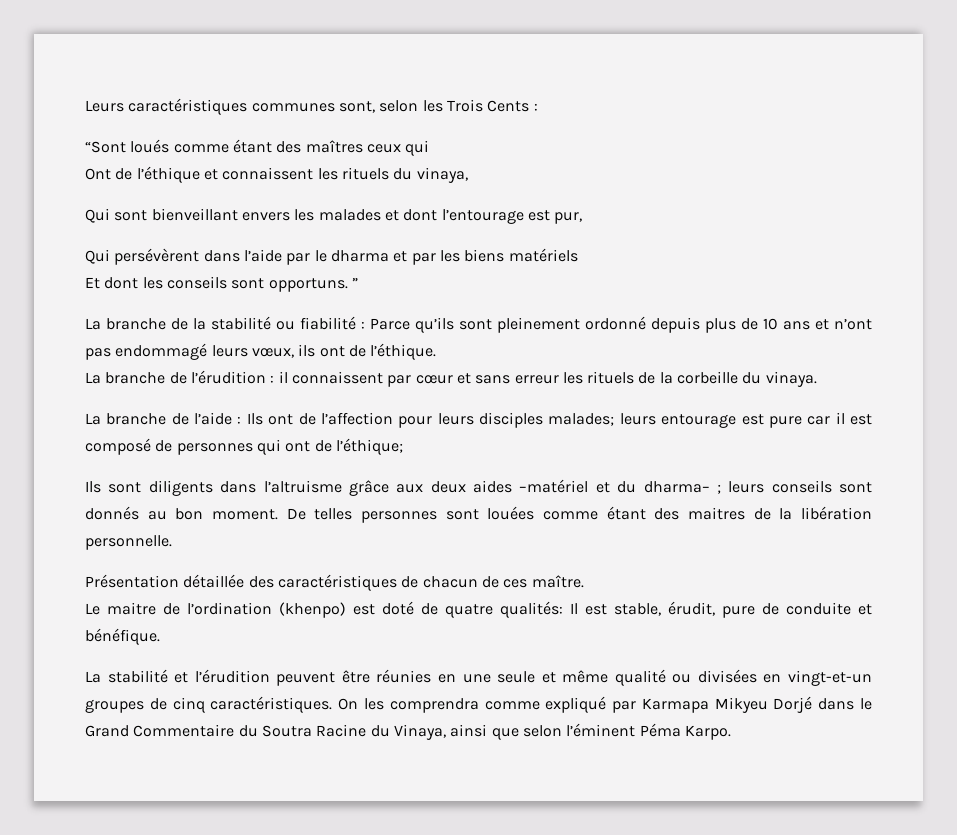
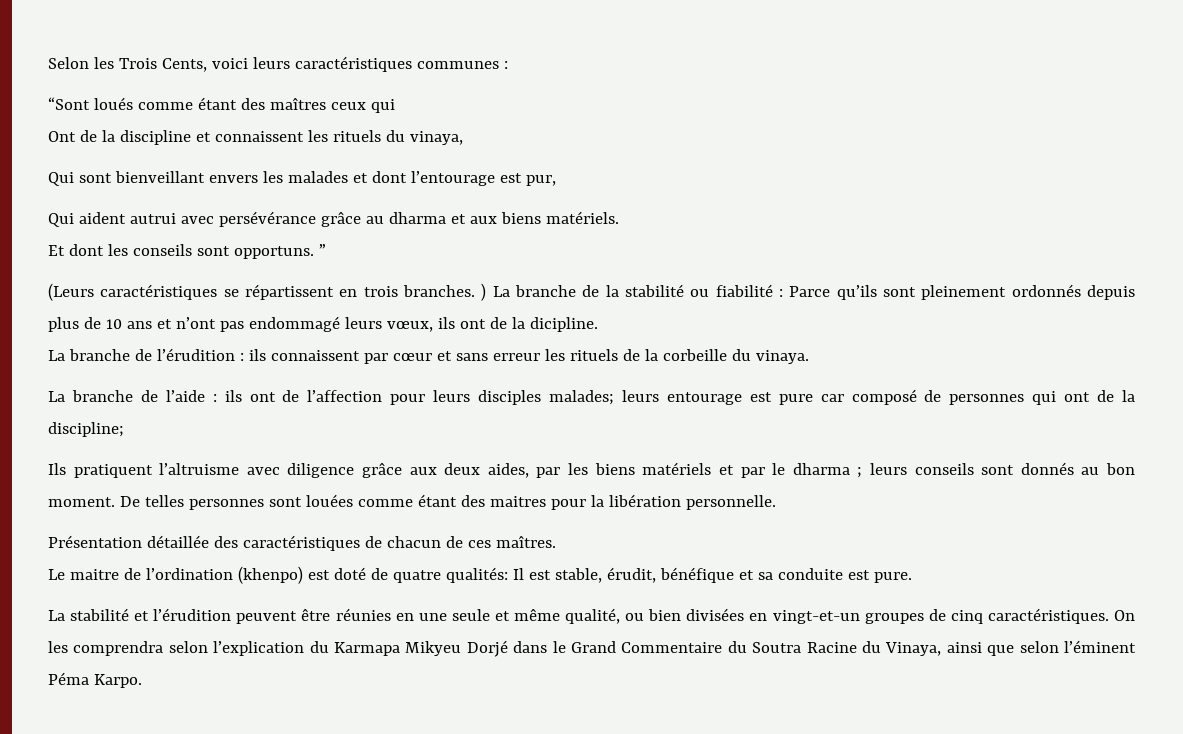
- Leurs caractéristiques communes sont, selon les Trois Cents :
+ Selon les Trois Cents, voici leurs caractéristiques communes :
- Ont de l’éthique et connaissent les rituels du vinaya,
+ Ont de la discipline et connaissent les rituels du vinaya,
- Qui persévèrent dans l’aide par le dharma et par les biens matériels
+ Qui aident autrui avec persévérance grâce au dharma et aux biens matériels.
- La branche de la stabilité ou fiabilité : Parce qu’ils sont pleinement ordonné depuis plus de 10 ans et n’ont pas endommagé leurs vœux, ils ont de l’éthique.
+ (Leurs caractéristiques se répartissent en trois branches. ) La branche de la stabilité ou fiabilité : Parce qu’ils sont pleinement ordonnés depuis plus de 10 ans et n’ont pas endommagé leurs vœux, ils ont de la dicipline.
- La branche de l’érudition : il connaissent par cœur et sans erreur les rituels de la corbeille du vinaya.
+ La branche de l’érudition : ils connaissent par cœur et sans erreur les rituels de la corbeille du vinaya.
- La branche de l’aide : Ils ont de l’affection pour leurs disciples malades; leurs entourage est pure car il est composé de personnes qui ont de l’éthique;
- Ils sont diligents dans l’altruisme grâce aux deux aides –matériel et du dharma– ; leurs conseils sont donnés au bon moment.
+ La branche de l’aide : ils ont de l’affection pour leurs disciples malades; leurs entourage est pure car composé de personnes qui ont de la discipline;
+ Ils pratiquent l’altruisme avec diligence grâce aux deux aides, par les biens matériels et par le dharma ; leurs conseils sont donnés au bon moment.
- De telles personnes sont louées comme étant des maitres de la libération personnelle.
+ De telles personnes sont louées comme étant des maitres pour la libération personnelle.
- Présentation détaillée des caractéristiques de chacun de ces maître.
+ Présentation détaillée des caractéristiques de chacun de ces maîtres.
- Le maitre de l’ordination (khenpo) est doté de quatre qualités: Il est stable, érudit, pure de conduite et bénéfique.
+ Le maitre de l’ordination (khenpo) est doté de quatre qualités: Il est stable, érudit, bénéfique et sa conduite est pure.
- La stabilité et l’érudition peuvent être réunies en une seule et même qualité ou divisées en vingt-et-un groupes de cinq caractéristiques.
+ La stabilité et l’érudition peuvent être réunies en une seule et même qualité, ou bien divisées en vingt-et-un groupes de cinq caractéristiques.
- On les comprendra comme expliqué par Karmapa Mikyeu Dorjé dans le Grand Commentaire du Soutra Racine du Vinaya, ainsi que selon l’éminent Péma Karpo.
+ On les comprendra selon l’explication du Karmapa Mikyeu Dorjé dans le Grand Commentaire du Soutra Racine du Vinaya, ainsi que selon l’éminent Péma Karpo.

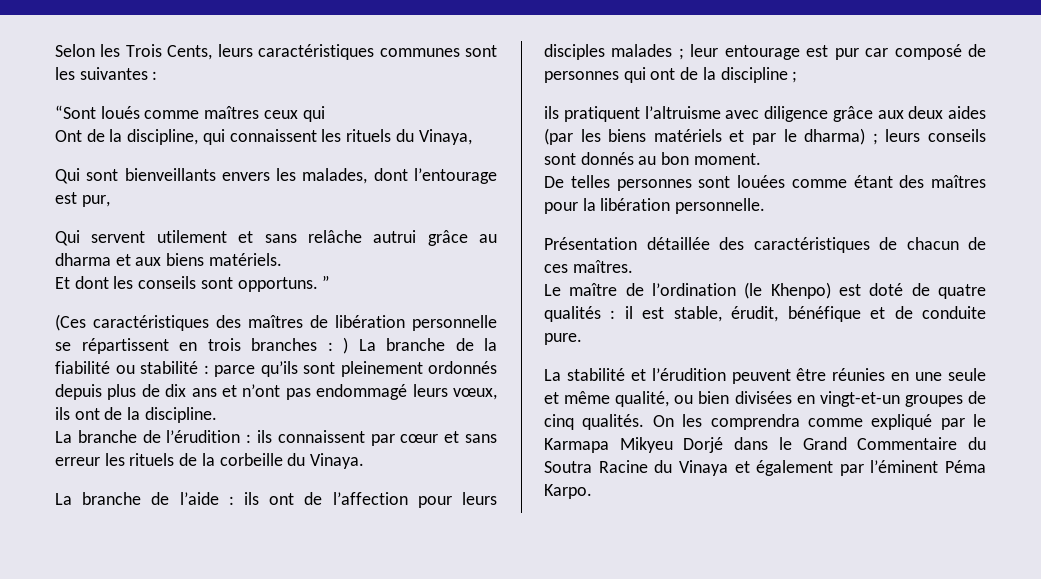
- Selon les Trois Cents, voici leurs caractéristiques communes :
+ Selon les Trois Cents, leurs caractéristiques communes sont les suivantes :
- “Sont loués comme étant des maîtres ceux qui
+ “Sont loués comme maîtres ceux qui
- Ont de la discipline et connaissent les rituels du vinaya,
+ Ont de la discipline, qui connaissent les rituels du Vinaya,
- Qui sont bienveillant envers les malades et dont l’entourage est pur,
+ Qui sont bienveillants envers les malades, dont l’entourage est pur,
- Qui aident autrui avec persévérance grâce au dharma et aux biens matériels.
+ Qui servent utilement et sans relâche autrui grâce au dharma et aux biens matériels.
- (Leurs caractéristiques se répartissent en trois branches. ) La branche de la stabilité ou fiabilité : Parce qu’ils sont pleinement ordonnés depuis plus de 10 ans et n’ont pas endommagé leurs vœux, ils ont de la dicipline.
+ (Ces caractéristiques des maîtres de libération personnelle se répartissent en trois branches : ) La branche de la fiabilité ou stabilité : parce qu’ils sont pleinement ordonnés depuis plus de dix ans et n’ont pas endommagé leurs vœux, ils ont de la discipline.
- La branche de l’érudition : ils connaissent par cœur et sans erreur les rituels de la corbeille du vinaya.
+ La branche de l’érudition : ils connaissent par cœur et sans erreur les rituels de la corbeille du Vinaya.
- La branche de l’aide : ils ont de l’affection pour leurs disciples malades; leurs entourage est pure car composé de personnes qui ont de la discipline;
- Ils pratiquent l’altruisme avec diligence grâce aux deux aides, par les biens matériels et par le dharma ; leurs conseils sont donnés au bon moment. De telles personnes sont louées comme étant des maitres pour la libération personnelle.
+ La branche de l’aide : ils ont de l’affection pour leurs disciples malades ; leur entourage est pur car composé de personnes qui ont de la discipline ;
+ ils pratiquent l’altruisme avec diligence grâce aux deux aides (par les biens matériels et par le dharma) ; leurs conseils sont donnés au bon moment.
+ De telles personnes sont louées comme étant des maîtres pour la libération personnelle.
- Le maitre de l’ordination (khenpo) est doté de quatre qualités: Il est stable, érudit, bénéfique et sa conduite est pure.
+ Le maître de l’ordination (le Khenpo) est doté de quatre qualités : il est stable, érudit, bénéfique et de conduite pure.
- La stabilité et l’érudition peuvent être réunies en une seule et même qualité, ou bien divisées en vingt-et-un groupes de cinq caractéristiques.
+ La stabilité et l’érudition peuvent être réunies en une seule et même qualité, ou bien divisées en vingt-et-un groupes de cinq qualités.
- On les comprendra selon l’explication du Karmapa Mikyeu Dorjé dans le Grand Commentaire du Soutra Racine du Vinaya, ainsi que selon l’éminent Péma Karpo.
+ On les comprendra comme expliqué par le Karmapa Mikyeu Dorjé dans le Grand Commentaire du Soutra Racine du Vinaya et également par l’éminent Péma Karpo.

